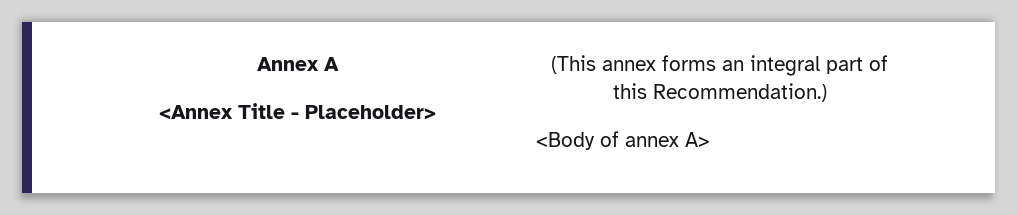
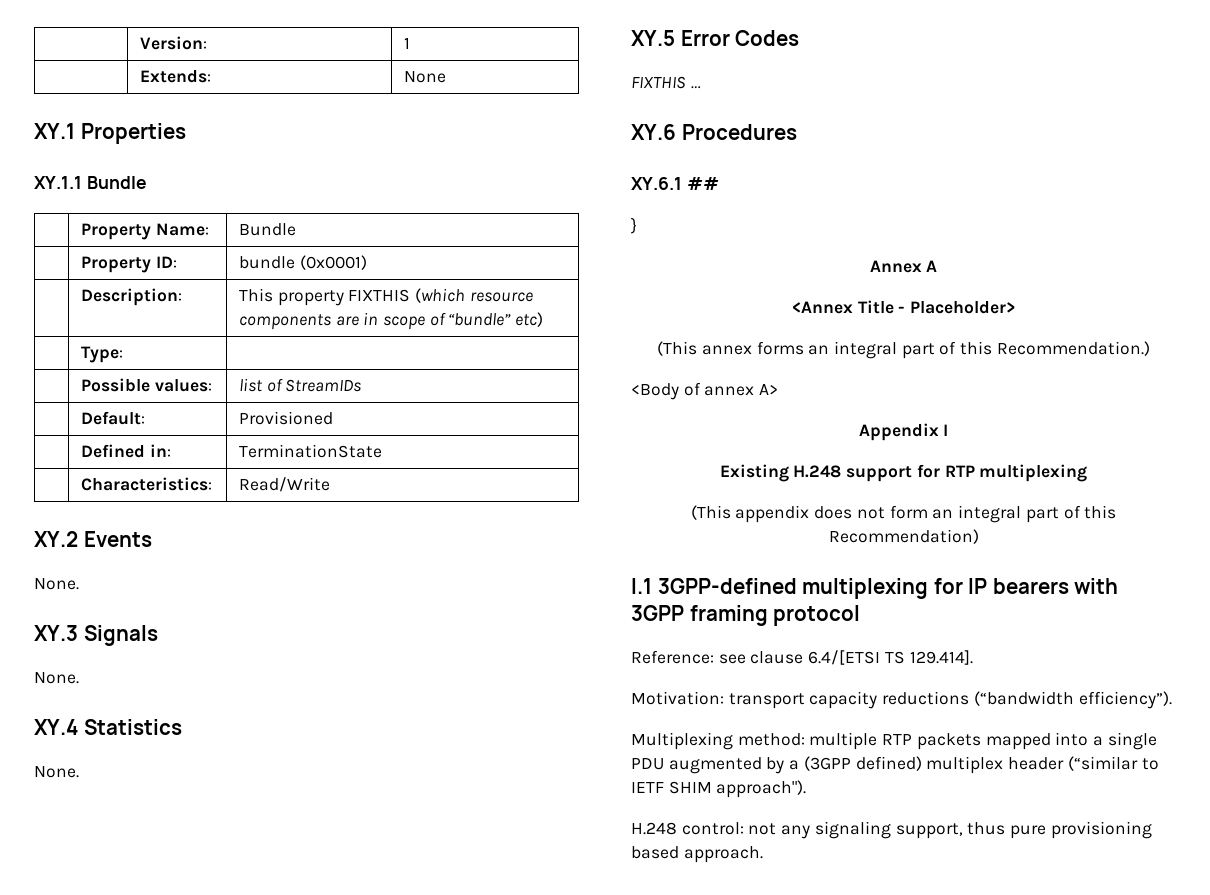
+ | Version: | 1
+ | Extends: | None
+ XY.1 Properties
+ XY.1.1 Bundle
+ | Property Name: | Bundle
+ | Property ID: | bundle (0x0001)
+ | Description: | This property FIXTHIS (which resource components are in scope of “bundle” etc)
+ | Type: |
+ | Possible values: | list of StreamIDs
+ | Default: | Provisioned
+ | Defined in: | TerminationState
+ | Characteristics: | Read/Write
+ XY.2 Events
+ None.
+ XY.3 Signals
+ None.
+ XY.4 Statistics
+ None.
+ XY.5 Error Codes
+ FIXTHIS …
+ XY.6 Procedures
+ XY.6.1 ##
+ }
+ Appendix I
+ Existing H.248 support for RTP multiplexing
+ (This appendix does not form an integral part of this Recommendation)
+ I.1 3GPP-defined multiplexing for IP bearers with 3GPP framing protocol
+ Reference: see clause 6.4/[ETSI TS 129.414].
+ Motivation: transport capacity reductions (“bandwidth efficiency”).
+ Multiplexing method: multiple RTP packets mapped into a single PDU augmented by a (3GPP defined) multiplex header (“similar to IETF SHIM approach").
+ H.248 control: not any signaling support, thus pure provisioning based approach.

